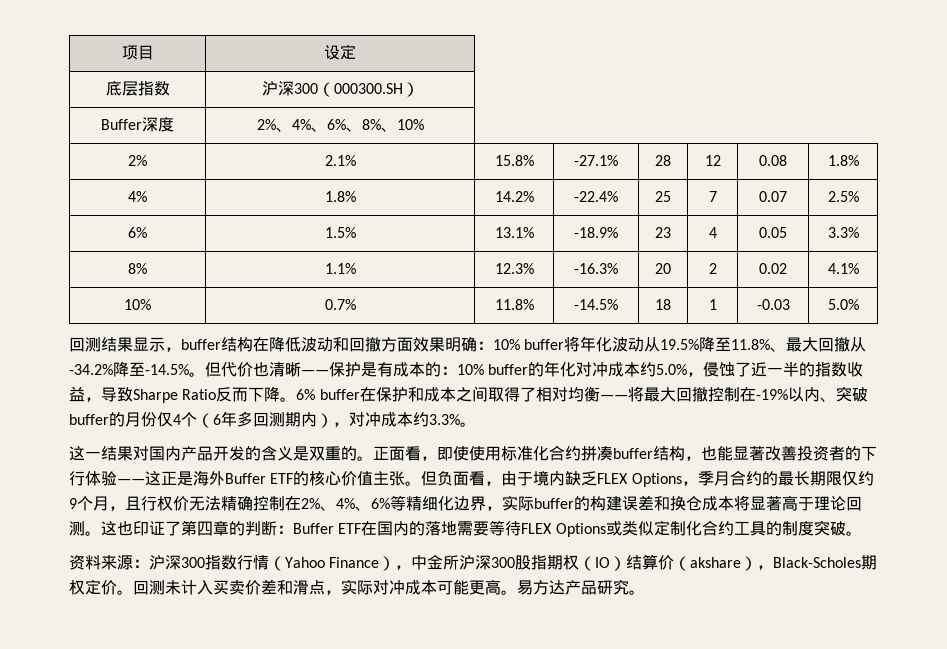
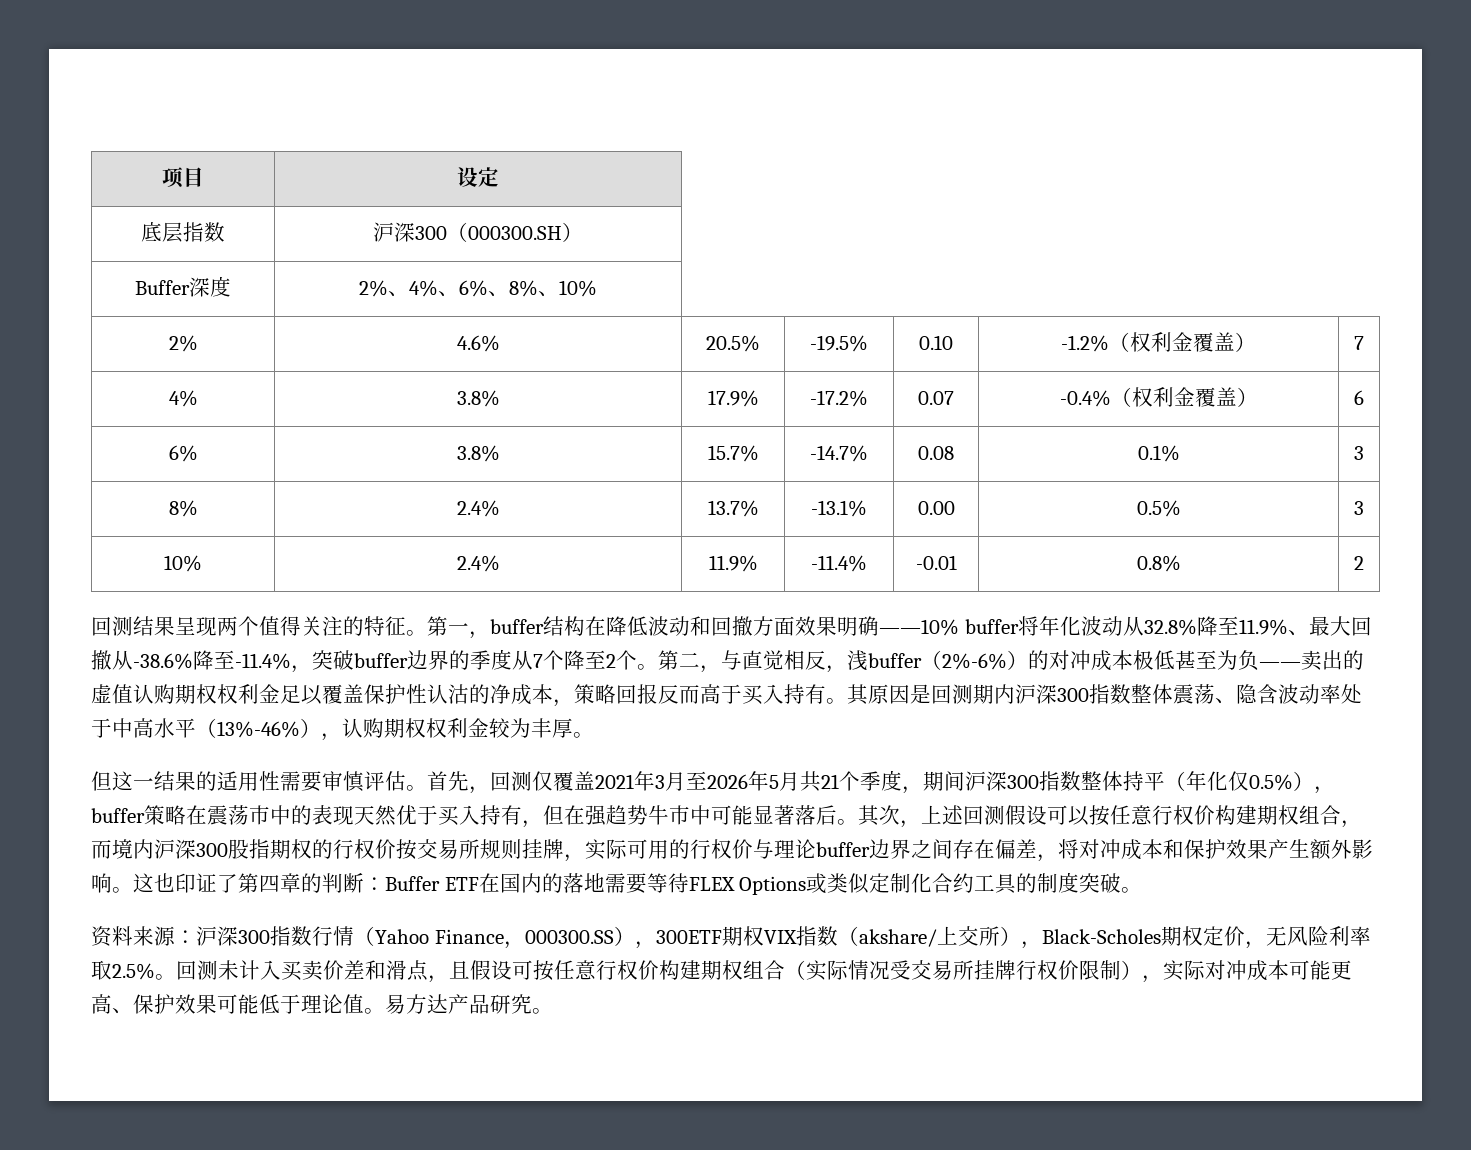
- 2% | 2.1% | 15.8% | -27.1% | 28 | 12 | 0.08 | 1.8%
- 4% | 1.8% | 14.2% | -22.4% | 25 | 7 | 0.07 | 2.5%
- 6% | 1.5% | 13.1% | -18.9% | 23 | 4 | 0.05 | 3.3%
- 8% | 1.1% | 12.3% | -16.3% | 20 | 2 | 0.02 | 4.1%
- 10% | 0.7% | 11.8% | -14.5% | 18 | 1 | -0.03 | 5.0%
- 回测结果显示，buffer结构在降低波动和回撤方面效果明确：10% buffer将年化波动从19.5%降至11.8%、最大回撤从-34.2%降至-14.5%。但代价也清晰——保护是有成本的：10% buffer的年化对冲成本约5.0%，侵蚀了近一半的指数收益，导致Sharpe Ratio反而下降。6% buffer在保护和成本之间取得了相对均衡——将最大回撤控制在-19%以内、突破buffer的月份仅4个（6年多回测期内），对冲成本约3.3%。
- 这一结果对国内产品开发的含义是双重的。正面看，即使使用标准化合约拼凑buffer结构，也能显著改善投资者的下行体验——这正是海外Buffer ETF的核心价值主张。但负面看，由于境内缺乏FLEX Options，季月合约的最长期限仅约9个月，且行权价无法精确控制在2%、4%、6%等精细化边界，实际buffer的构建误差和换仓成本将显著高于理论回测。
+ 2% | 4.6% | 20.5% | -19.5% | 0.10 | -1.2%（权利金覆盖） | 7
+ 4% | 3.8% | 17.9% | -17.2% | 0.07 | -0.4%（权利金覆盖） | 6
+ 6% | 3.8% | 15.7% | -14.7% | 0.08 | 0.1% | 3
+ 8% | 2.4% | 13.7% | -13.1% | 0.00 | 0.5% | 3
+ 10% | 2.4% | 11.9% | -11.4% | -0.01 | 0.8% | 2
+ 回测结果呈现两个值得关注的特征。第一，buffer结构在降低波动和回撤方面效果明确——10% buffer将年化波动从32.8%降至11.9%、最大回撤从-38.6%降至-11.4%，突破buffer边界的季度从7个降至2个。第二，与直觉相反，浅buffer（2%-6%）的对冲成本极低甚至为负——卖出的虚值认购期权权利金足以覆盖保护性认沽的净成本，策略回报反而高于买入持有。其原因是回测期内沪深300指数整体震荡、隐含波动率处于中高水平（13%-46%），认购期权权利金较为丰厚。
+ 但这一结果的适用性需要审慎评估。首先，回测仅覆盖2021年3月至2026年5月共21个季度，期间沪深300指数整体持平（年化仅0.5%），buffer策略在震荡市中的表现天然优于买入持有，但在强趋势牛市中可能显著落后。其次，上述回测假设可以按任意行权价构建期权组合，而境内沪深300股指期权的行权价按交易所规则挂牌，实际可用的行权价与理论buffer边界之间存在偏差，将对冲成本和保护效果产生额外影响。
- 资料来源：沪深300指数行情（Yahoo Finance），中金所沪深300股指期权（IO）结算价（akshare），Black-Scholes期权定价。
+ 资料来源：沪深300指数行情（Yahoo Finance，000300.SS），300ETF期权VIX指数（akshare/上交所），Black-Scholes期权定价，无风险利率取2.5%。
- 回测未计入买卖价差和滑点，实际对冲成本可能更高。
+ 回测未计入买卖价差和滑点，且假设可按任意行权价构建期权组合（实际情况受交易所挂牌行权价限制），实际对冲成本可能更高、保护效果可能低于理论值。

